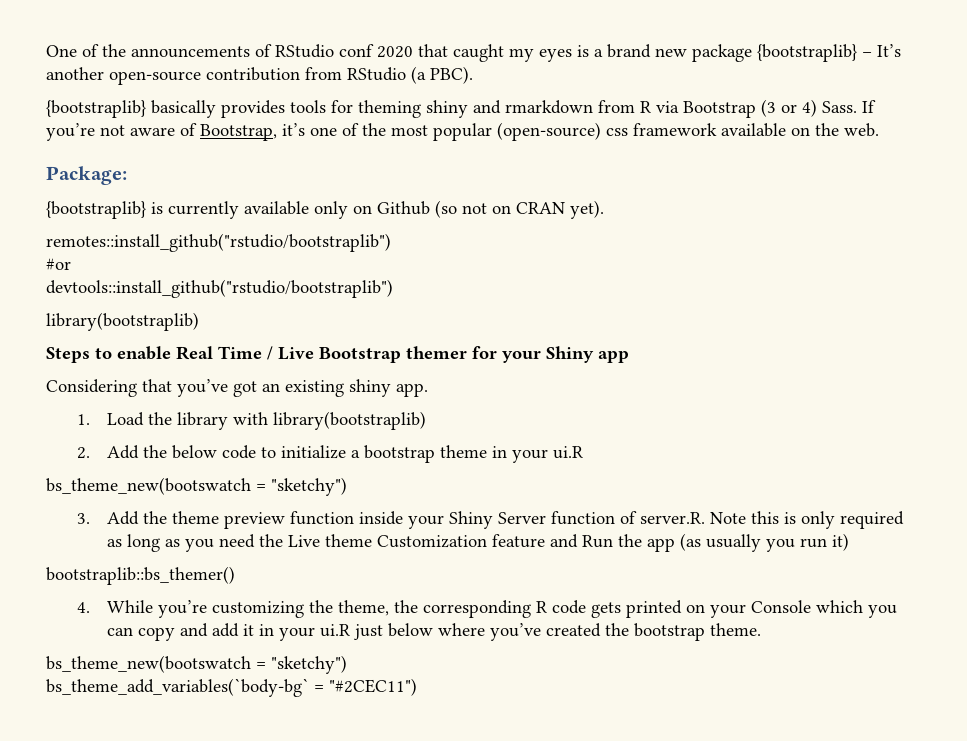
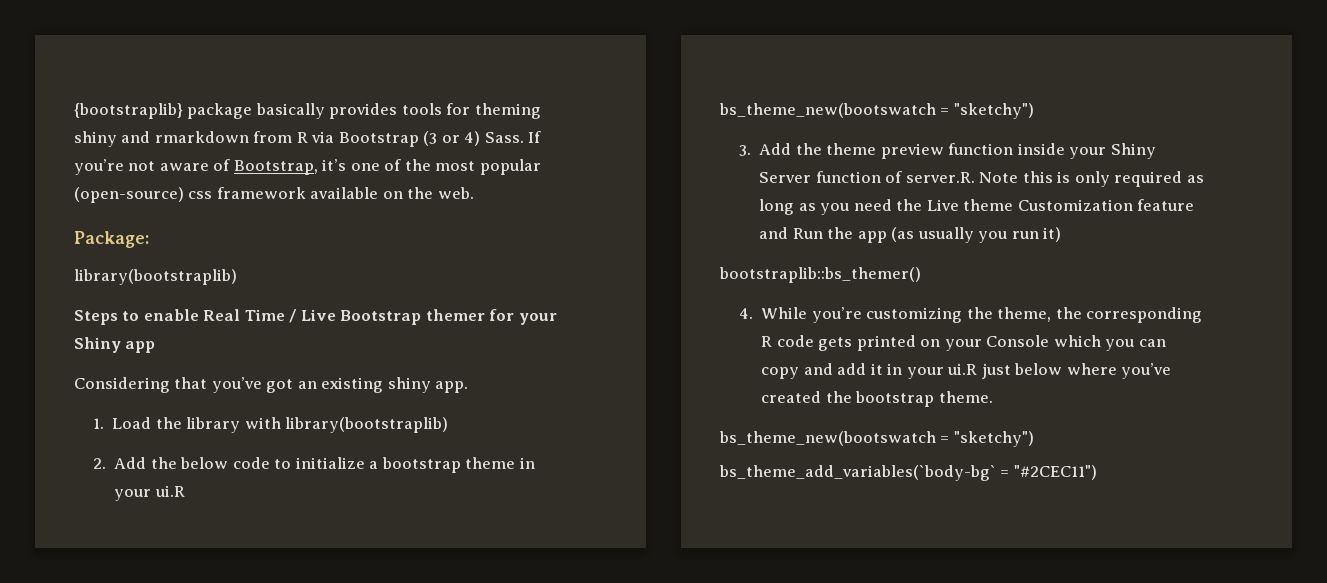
- One of the announcements of RStudio conf 2020 that caught my eyes is a brand new package {bootstraplib} – It’s another open-source contribution from RStudio (a PBC).
- {bootstraplib} basically provides tools for theming shiny and rmarkdown from R via Bootstrap (3 or 4) Sass.
+ {bootstraplib} package basically provides tools for theming shiny and rmarkdown from R via Bootstrap (3 or 4) Sass.
- {bootstraplib} is currently available only on Github (so not on CRAN yet).
- remotes::install_github("rstudio/bootstraplib")
- #or
- devtools::install_github("rstudio/bootstraplib")

